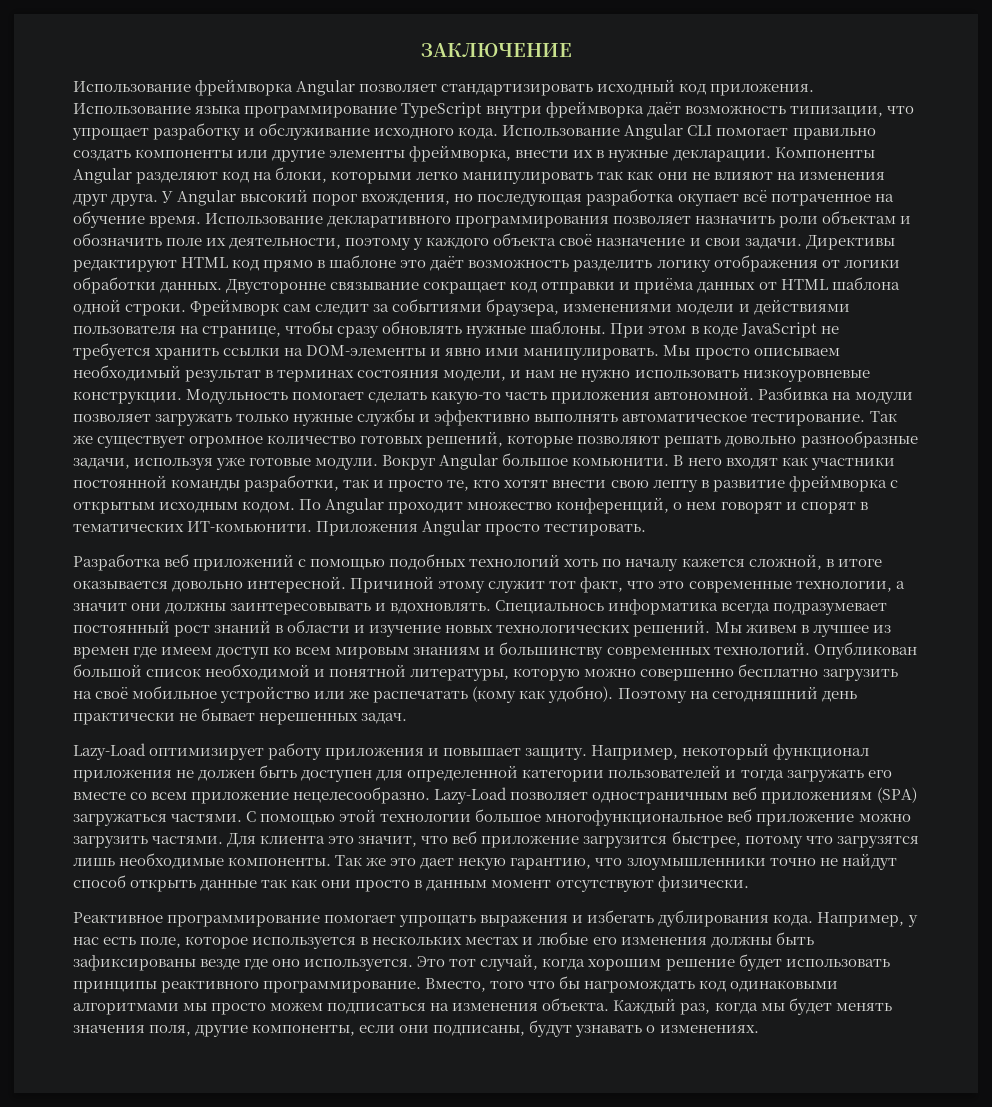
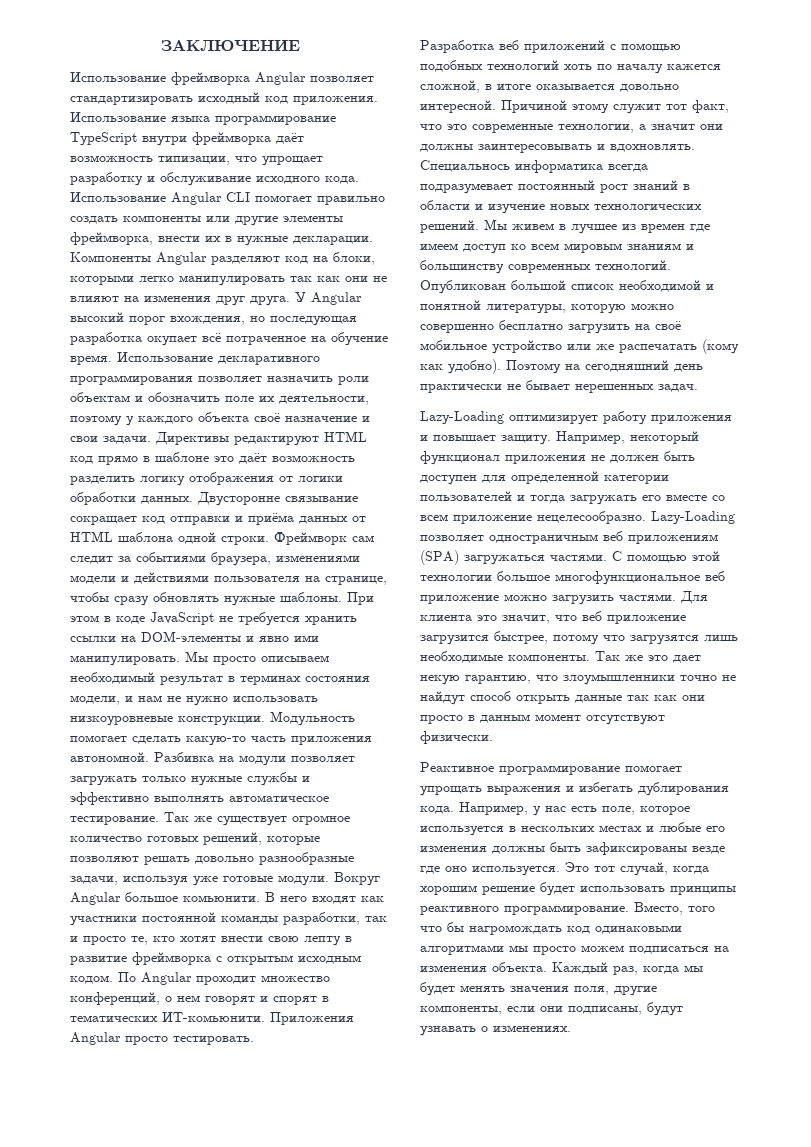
- Lazy-Load оптимизирует работу приложения и повышает защиту.
+ Lazy-Loading оптимизирует работу приложения и повышает защиту.
- Lazy-Load позволяет одностраничным веб приложениям (SPA) загружаться частями.
+ Lazy-Loading позволяет одностраничным веб приложениям (SPA) загружаться частями.

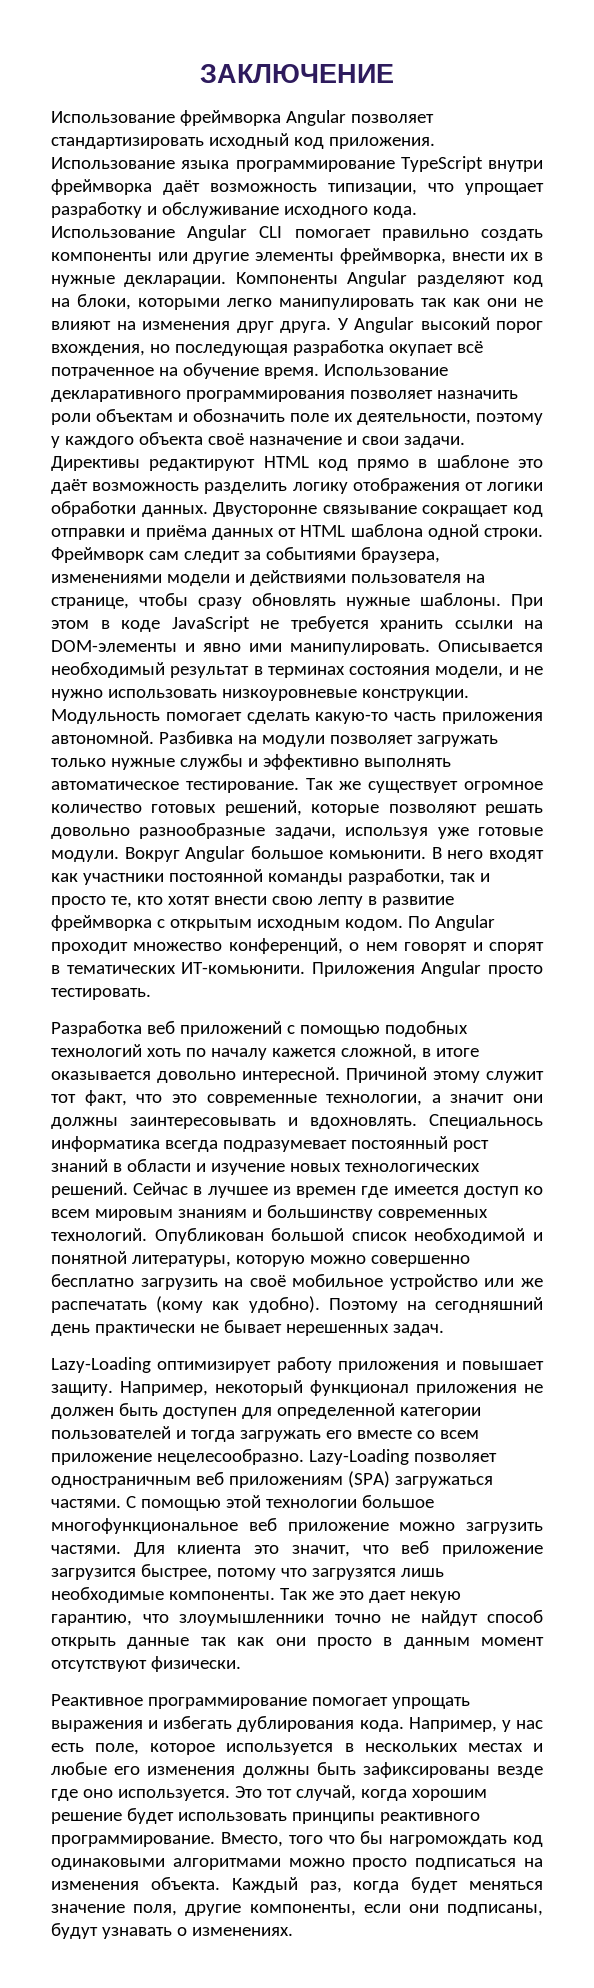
- Мы просто описываем необходимый результат в терминах состояния модели, и нам не нужно использовать низкоуровневые конструкции.
+ Описывается необходимый результат в терминах состояния модели, и не нужно использовать низкоуровневые конструкции.
- Мы живем в лучшее из времен где имеем доступ ко всем мировым знаниям и большинству современных технологий.
+ Сейчас в лучшее из времен где имеется доступ ко всем мировым знаниям и большинству современных технологий.
- Вместо, того что бы нагромождать код одинаковыми алгоритмами мы просто можем подписаться на изменения объекта.
+ Вместо, того что бы нагромождать код одинаковыми алгоритмами можно просто подписаться на изменения объекта.
- Каждый раз, когда мы будет менять значения поля, другие компоненты, если они подписаны, будут узнавать о изменениях.
+ Каждый раз, когда будет меняться значение поля, другие компоненты, если они подписаны, будут узнавать о изменениях.

